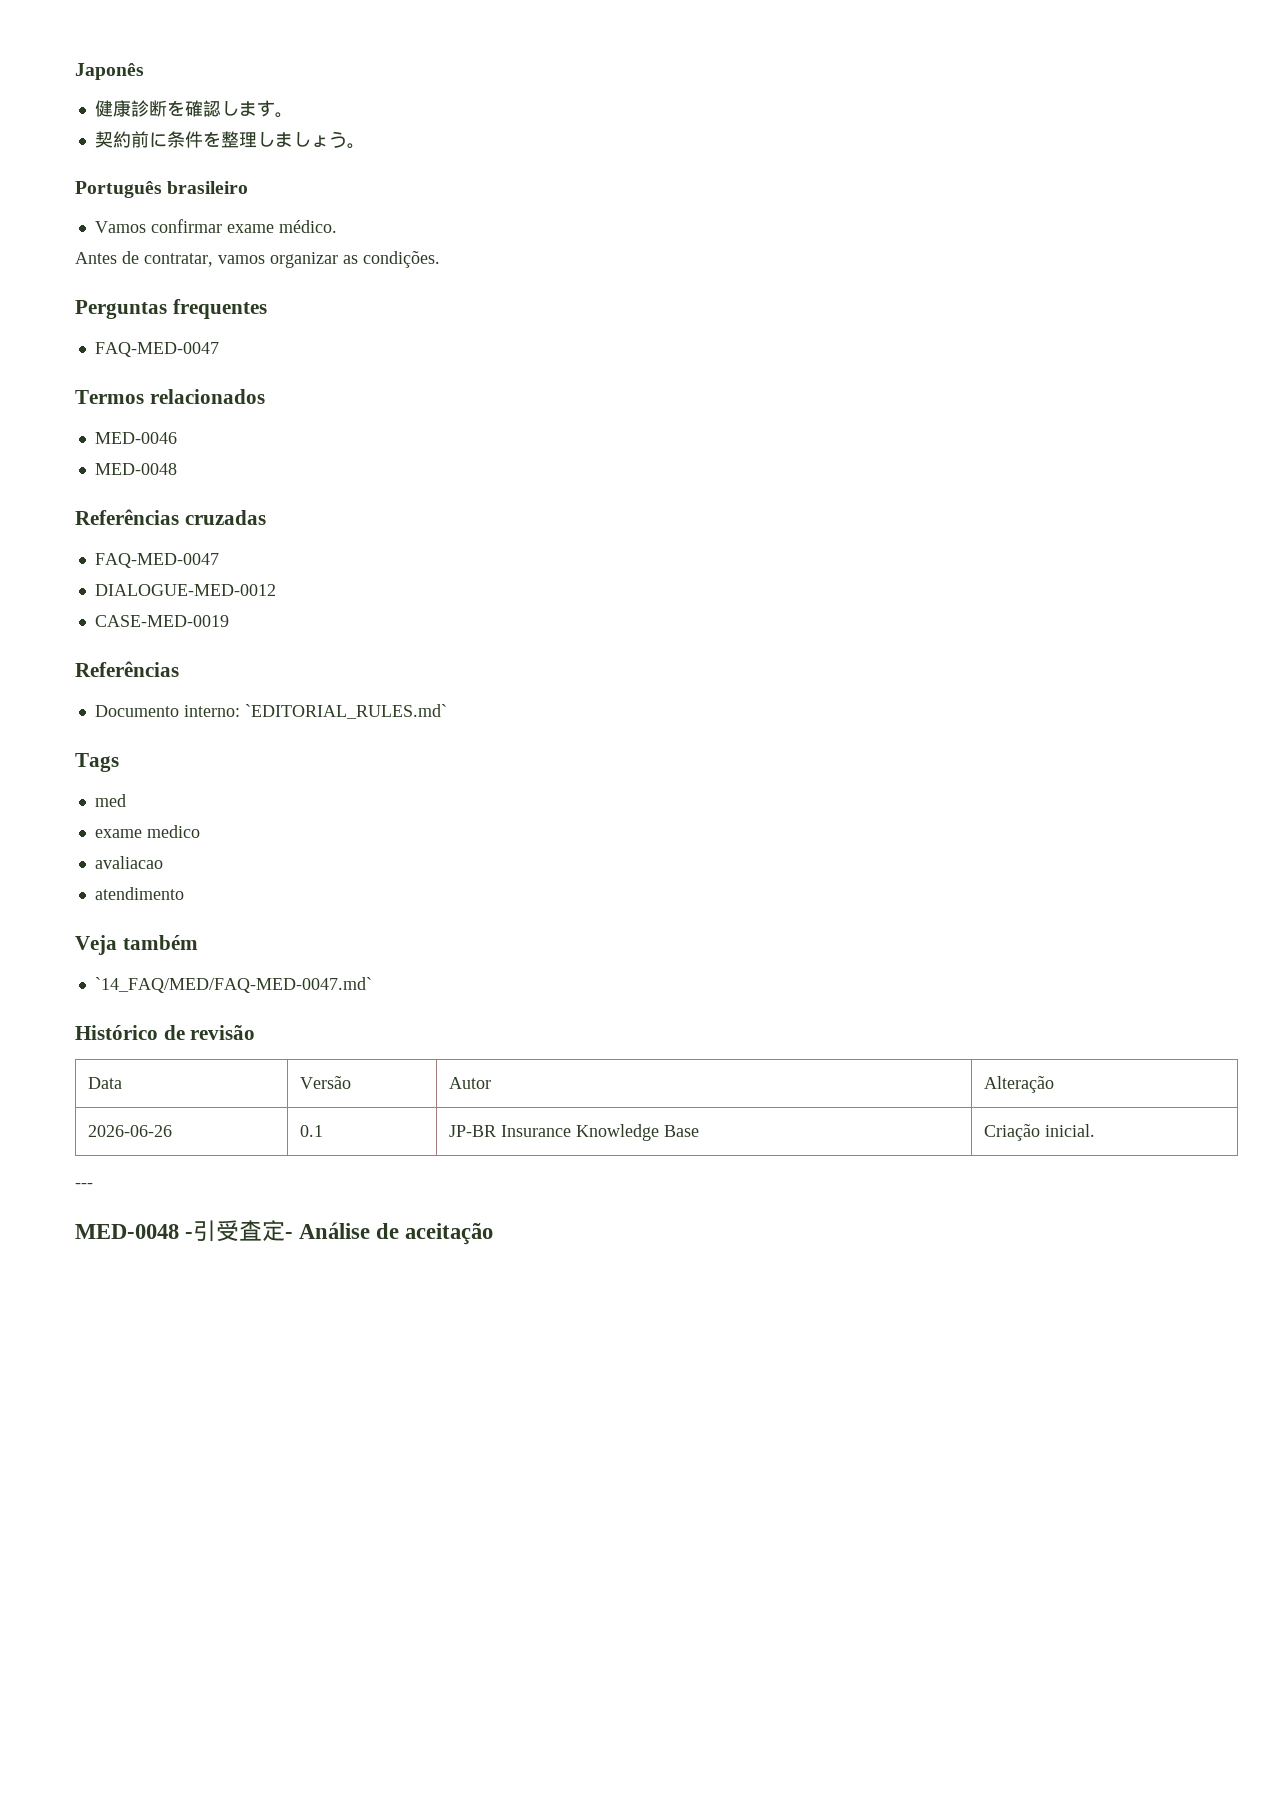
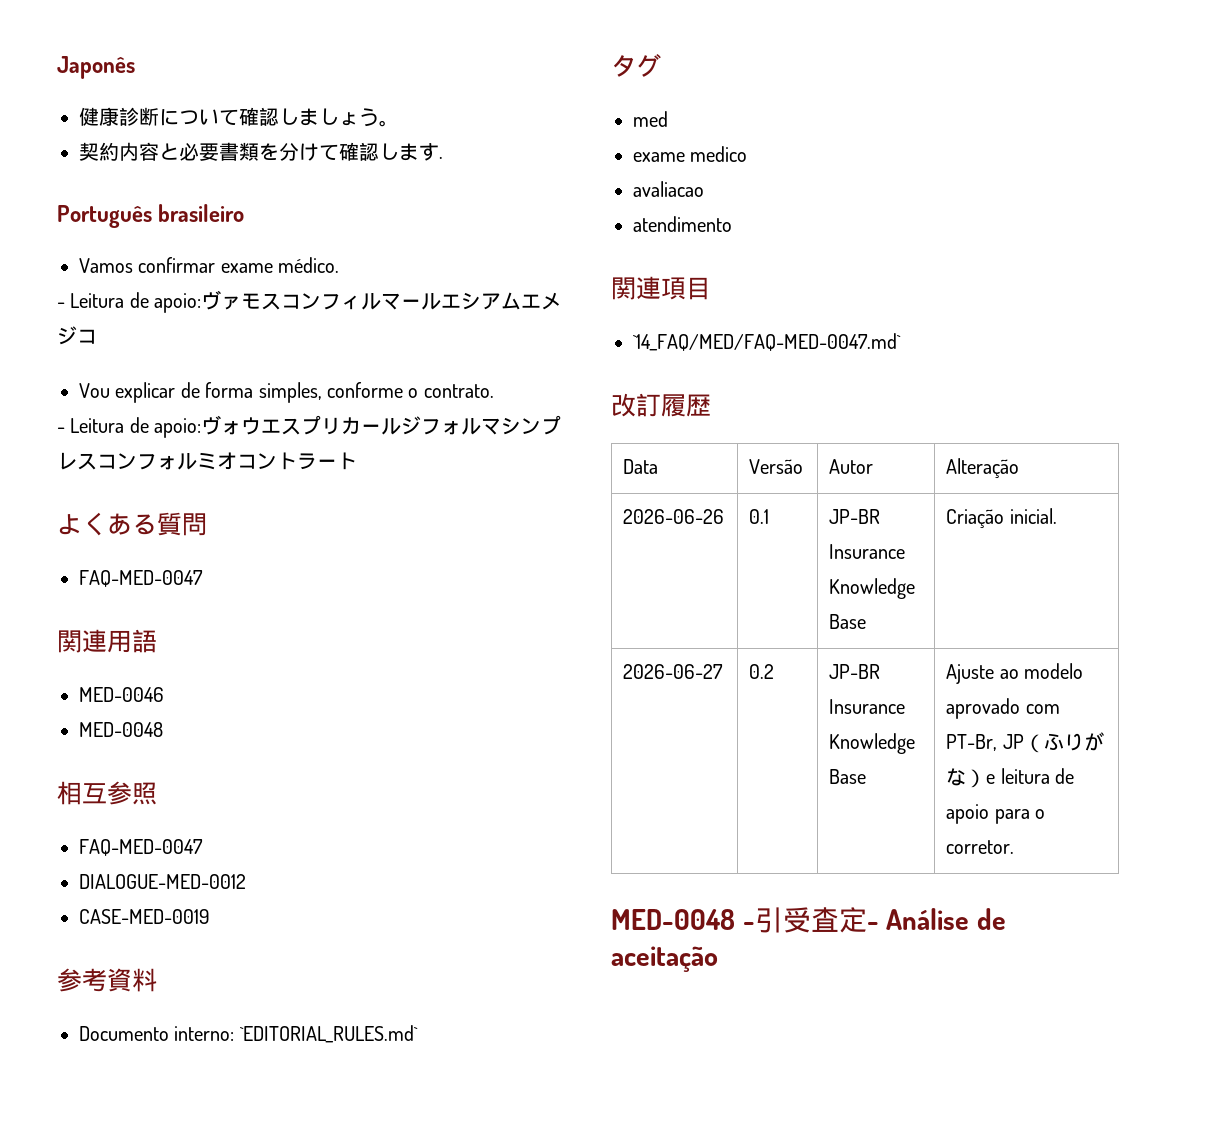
- 健康診断を確認します。
- 契約前に条件を整理しましょう。
+ 健康診断について確認しましょう。
+ 契約内容と必要書類を分けて確認します.
- Antes de contratar, vamos organizar as condições.
- Perguntas frequentes
+ - Leitura de apoio:ヴァモスコンフィルマールエシアムエメジコ
+ Vou explicar de forma simples, conforme o contrato.
+ - Leitura de apoio:ヴォウエスプリカールジフォルマシンプレスコンフォルミオコントラート
+ よくある質問
  FAQ-MED-0047
- Termos relacionados
+ 関連用語
- Referências cruzadas
+ 相互参照
  CASE-MED-0019
- Referências
+ 参考資料
- Tags
+ タグ
- Veja também
+ 関連項目
- Histórico de revisão
+ 改訂履歴
- ---
+ 2026-06-27 | 0.2 | JP-BR Insurance Knowledge Base | Ajuste ao modelo aprovado com PT-Br, JP（ふりがな）e leitura de apoio para o corretor.

